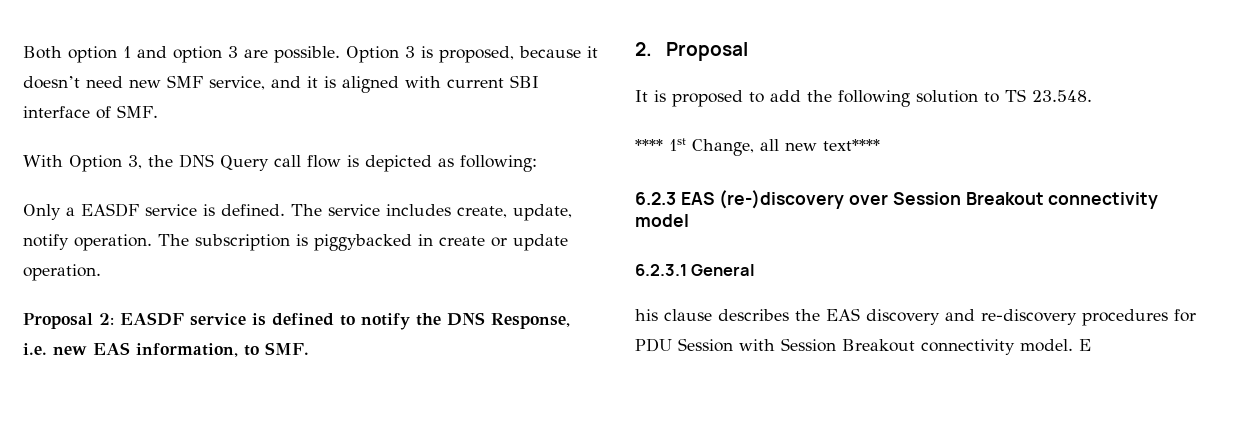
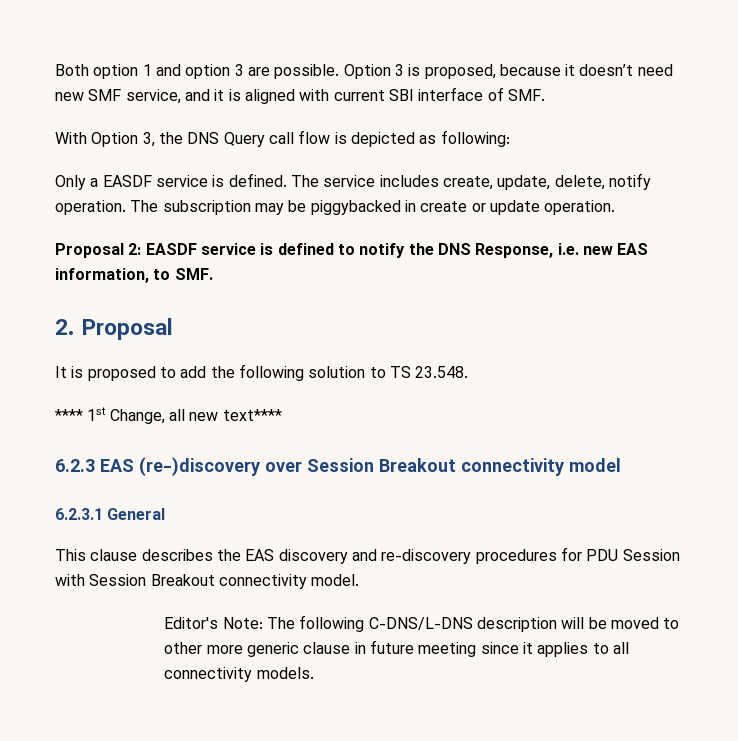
- The service includes create, update, notify operation.
+ The service includes create, update, delete, notify operation.
- The subscription is piggybacked in create or update operation.
+ The subscription may be piggybacked in create or update operation.
- his clause describes the EAS discovery and re-discovery procedures for PDU Session with Session Breakout connectivity model. E
+ This clause describes the EAS discovery and re-discovery procedures for PDU Session with Session Breakout connectivity model.
+ Editor's Note: The following C-DNS/L-DNS description will be moved to other more generic clause in future meeting since it applies to all connectivity models.

